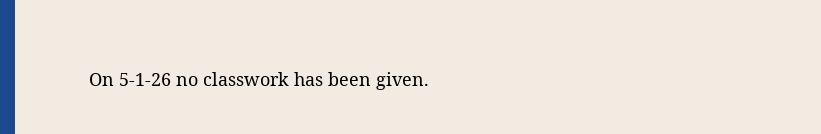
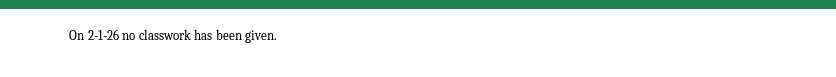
- On 5-1-26 no classwork has been given.
+ On 2-1-26 no classwork has been given.

